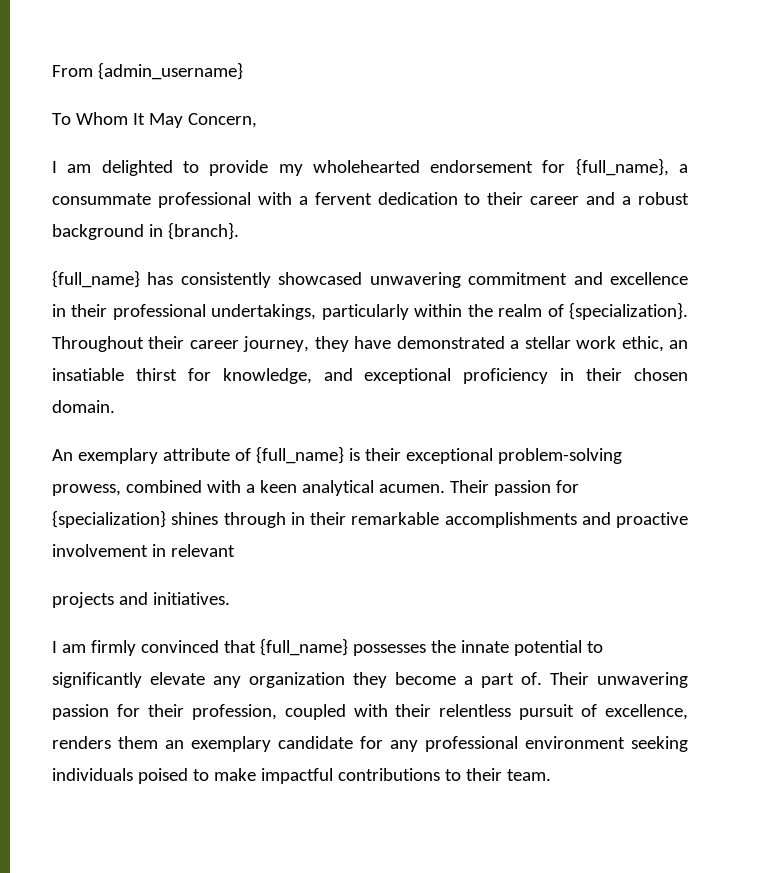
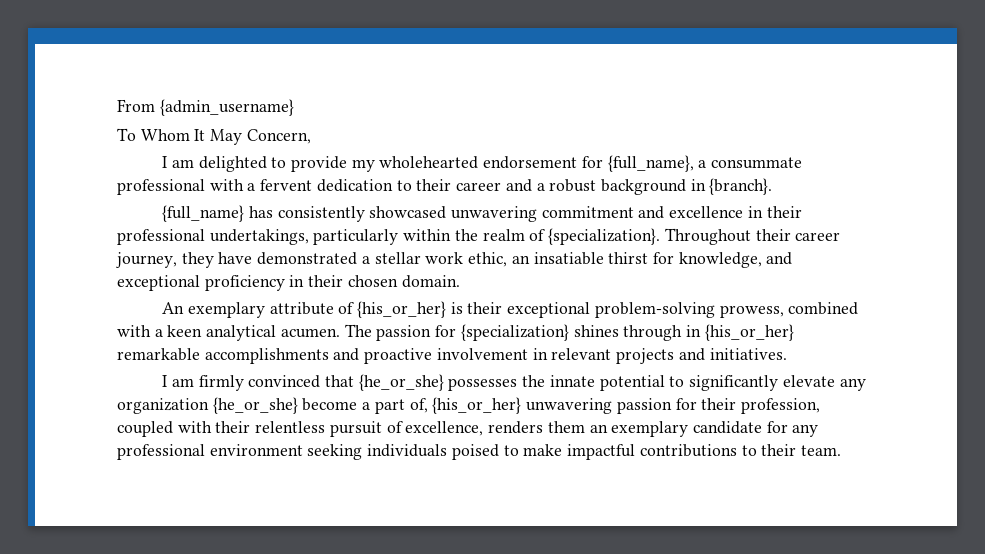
- An exemplary attribute of {full_name} is their exceptional problem-solving prowess, combined with a keen analytical acumen.
+ An exemplary attribute of {his_or_her} is their exceptional problem-solving prowess, combined with a keen analytical acumen.
- Their passion for {specialization} shines through in their remarkable accomplishments and proactive involvement in relevant
- projects and initiatives.
+ The passion for {specialization} shines through in {his_or_her} remarkable accomplishments and proactive involvement in relevant projects and initiatives.
- I am firmly convinced that {full_name} possesses the innate potential to significantly elevate any organization they become a part of. Their unwavering passion for their profession, coupled with their relentless pursuit of excellence, renders them an exemplary candidate for any professional environment seeking individuals poised to make impactful contributions to their team.
+ I am firmly convinced that {he_or_she} possesses the innate potential to significantly elevate any organization {he_or_she} become a part of, {his_or_her} unwavering passion for their profession, coupled with their relentless pursuit of excellence, renders them an exemplary candidate for any professional environment seeking individuals poised to make impactful contributions to their team.

